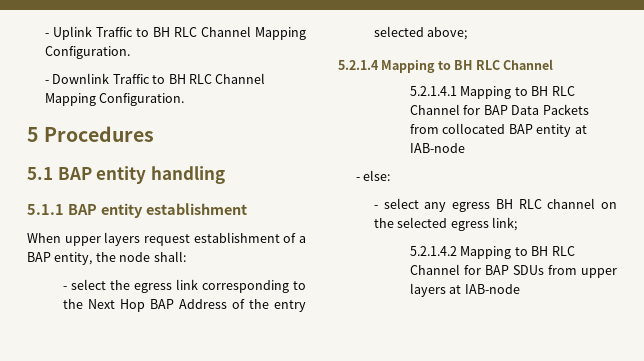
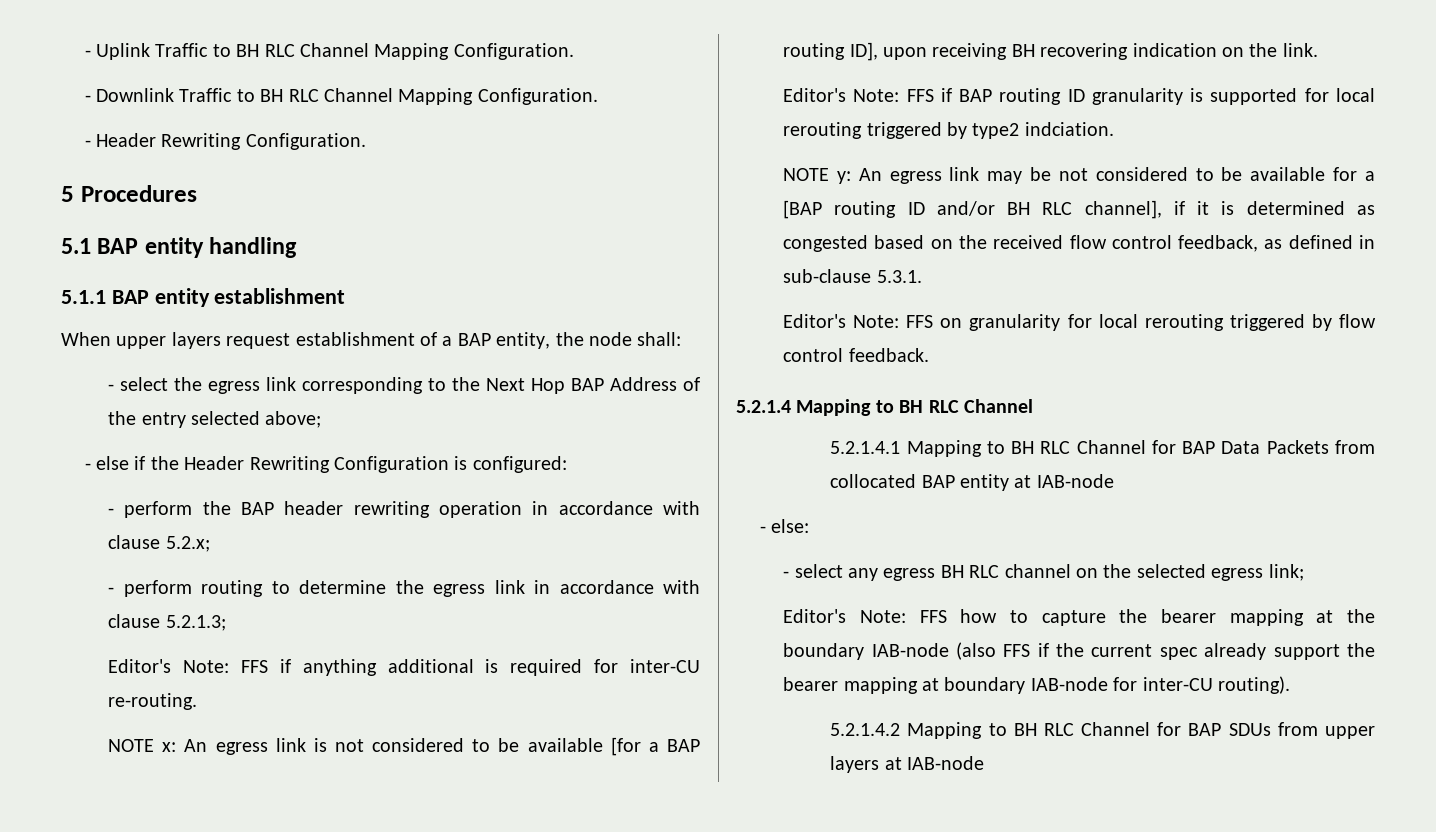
+ - Header Rewriting Configuration.
+ - else if the Header Rewriting Configuration is configured:
+ - perform the BAP header rewriting operation in accordance with clause 5.2.x;
+ - perform routing to determine the egress link in accordance with clause 5.2.1.3;
+ Editor's Note: FFS if anything additional is required for inter-CU re-routing.
+ NOTE x: An egress link is not considered to be available [for a BAP routing ID], upon receiving BH recovering indication on the link.
+ Editor's Note: FFS if BAP routing ID granularity is supported for local rerouting triggered by type2 indciation.
+ NOTE y: An egress link may be not considered to be available for a [BAP routing ID and/or BH RLC channel], if it is determined as congested based on the received flow control feedback, as defined in sub-clause 5.3.1.
+ Editor's Note: FFS on granularity for local rerouting triggered by flow control feedback.
+ Editor's Note: FFS how to capture the bearer mapping at the boundary IAB-node (also FFS if the current spec already support the bearer mapping at boundary IAB-node for inter-CU routing).

